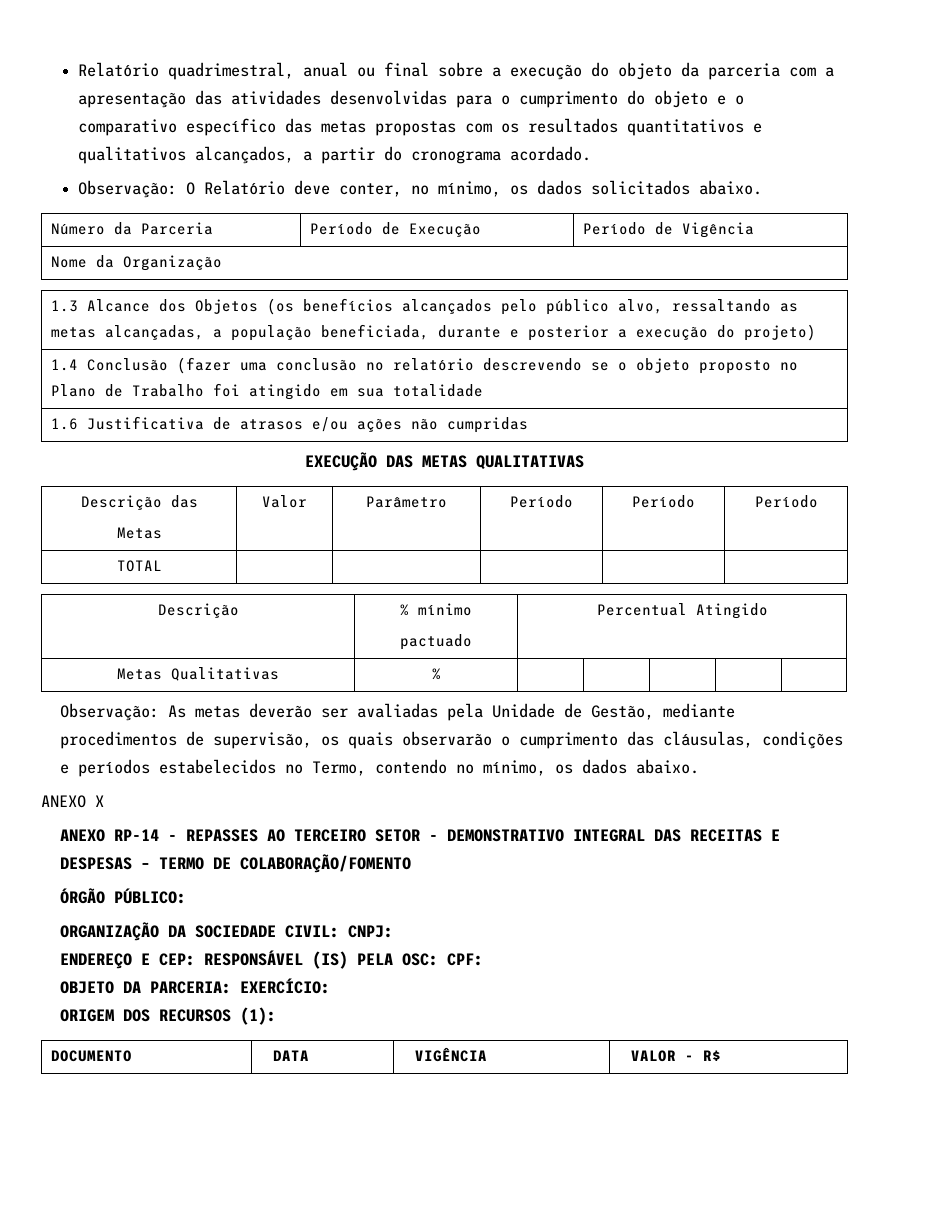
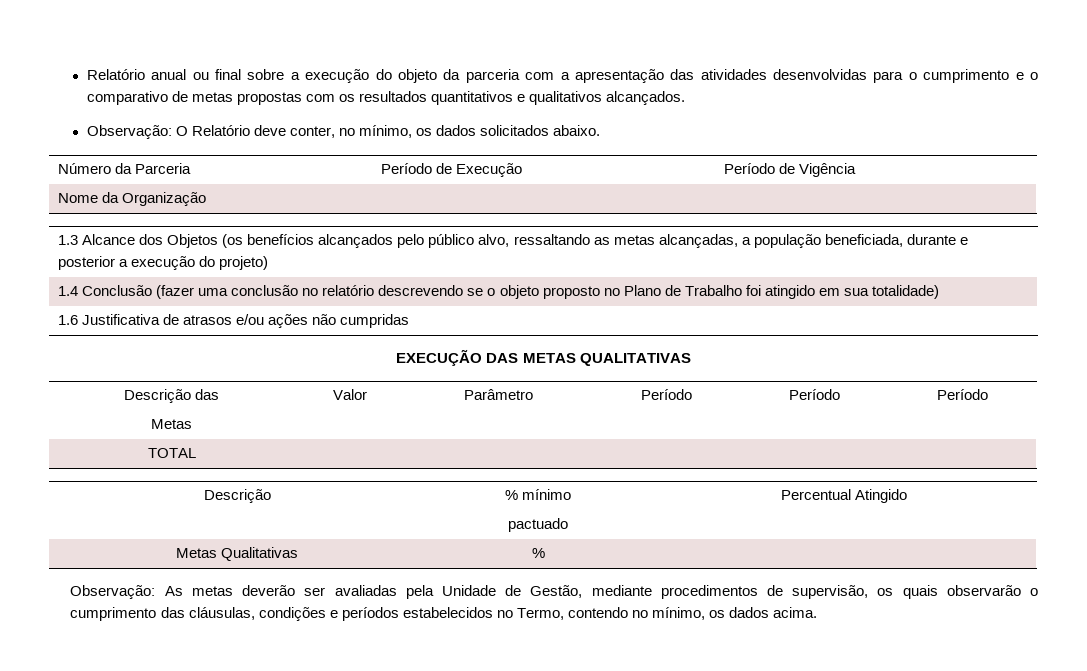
- Relatório quadrimestral, anual ou final sobre a execução do objeto da parceria com a apresentação das atividades desenvolvidas para o cumprimento do objeto e o comparativo específico das metas propostas com os resultados quantitativos e qualitativos alcançados, a partir do cronograma acordado.
+ Relatório anual ou final sobre a execução do objeto da parceria com a apresentação das atividades desenvolvidas para o cumprimento e o comparativo de metas propostas com os resultados quantitativos e qualitativos alcançados.
- 1.4 Conclusão (fazer uma conclusão no relatório descrevendo se o objeto proposto no Plano de Trabalho foi atingido em sua totalidade
+ 1.4 Conclusão (fazer uma conclusão no relatório descrevendo se o objeto proposto no Plano de Trabalho foi atingido em sua totalidade)
- Observação: As metas deverão ser avaliadas pela Unidade de Gestão, mediante procedimentos de supervisão, os quais observarão o cumprimento das cláusulas, condições e períodos estabelecidos no Termo, contendo no mínimo, os dados abaixo.
- ANEXO X
- ANEXO RP-14 - REPASSES AO TERCEIRO SETOR - DEMONSTRATIVO INTEGRAL DAS RECEITAS E DESPESAS – TERMO DE COLABORAÇÃO/FOMENTO
- ÓRGÃO PÚBLICO:
- ORGANIZAÇÃO DA SOCIEDADE CIVIL: CNPJ:
- ENDEREÇO E CEP: RESPONSÁVEL (IS) PELA OSC: CPF:
- OBJETO DA PARCERIA: EXERCÍCIO:
- ORIGEM DOS RECURSOS (1):
- DOCUMENTO | DATA | VIGÊNCIA | VALOR - R$
+ Observação: As metas deverão ser avaliadas pela Unidade de Gestão, mediante procedimentos de supervisão, os quais observarão o cumprimento das cláusulas, condições e períodos estabelecidos no Termo, contendo no mínimo, os dados acima.

